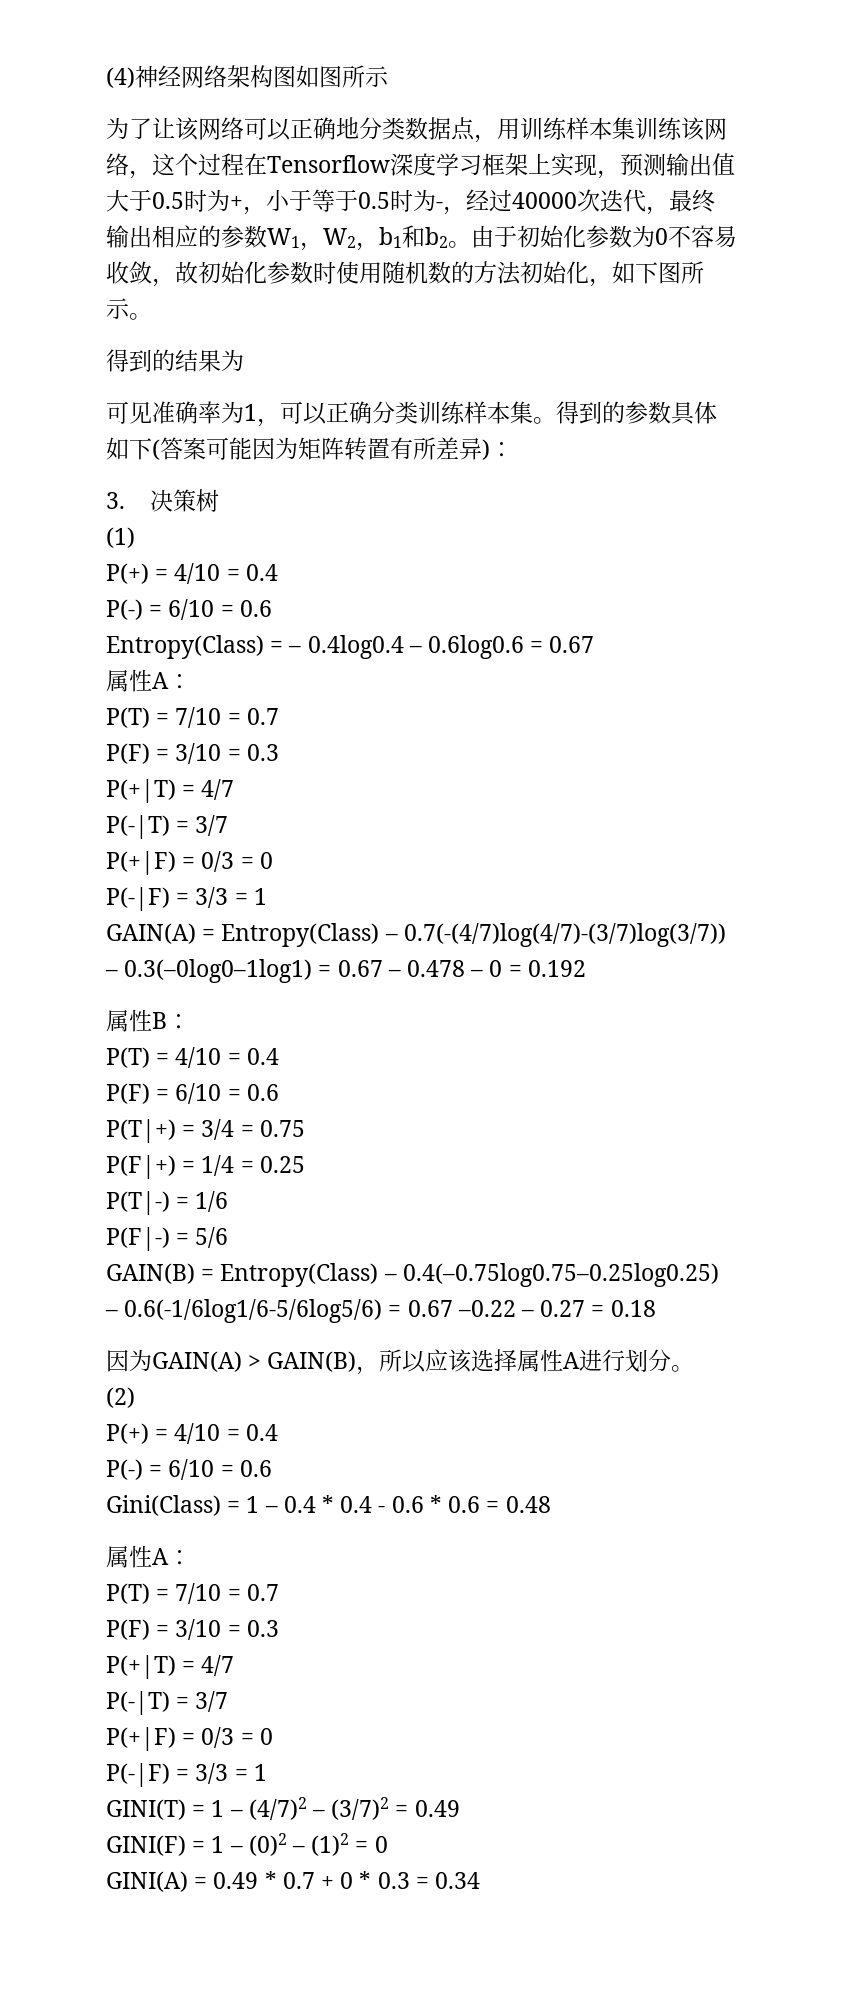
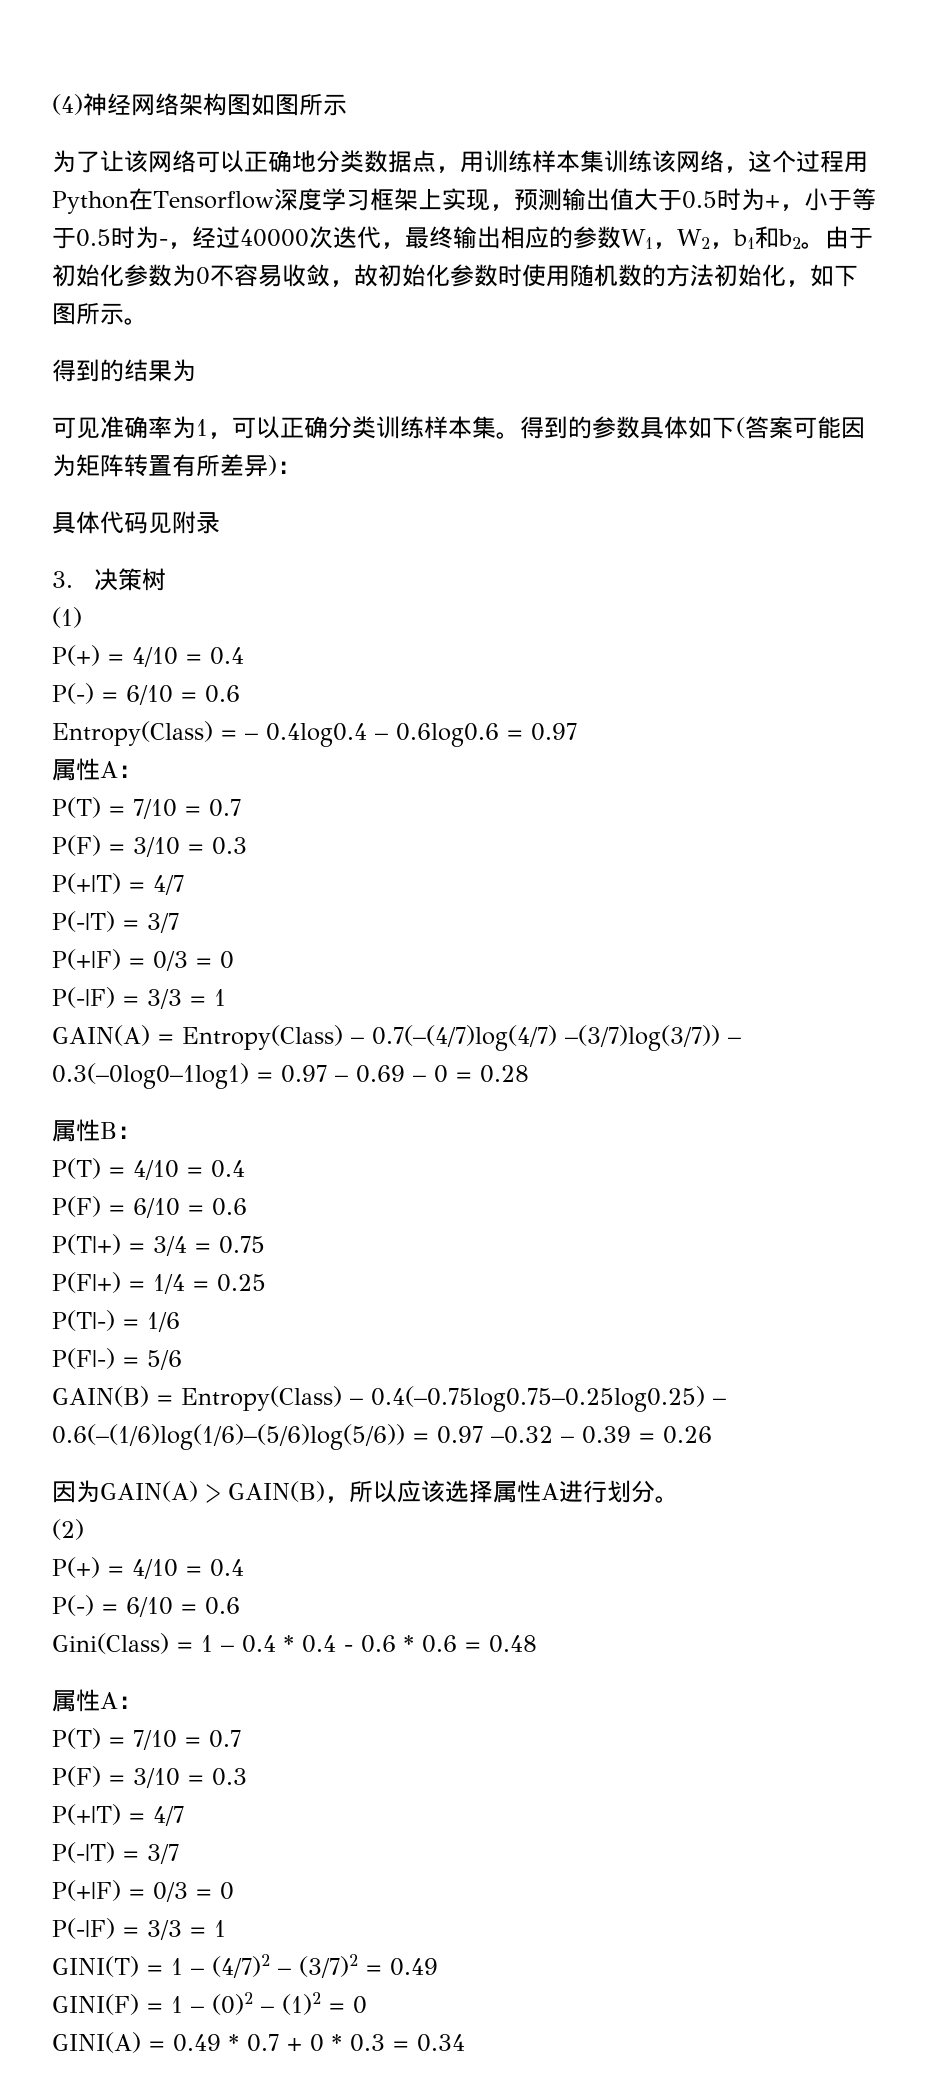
- 为了让该网络可以正确地分类数据点，用训练样本集训练该网络，这个过程在Tensorflow深度学习框架上实现，预测输出值大于0.5时为+，小于等于0.5时为-，经过40000次迭代，最终输出相应的参数W1，W2，b1和b2。
+ 为了让该网络可以正确地分类数据点，用训练样本集训练该网络，这个过程用Python在Tensorflow深度学习框架上实现，预测输出值大于0.5时为+，小于等于0.5时为-，经过40000次迭代，最终输出相应的参数W1，W2，b1和b2。
+ 具体代码见附录
- Entropy(Class) = – 0.4log0.4 – 0.6log0.6 = 0.67
+ Entropy(Class) = – 0.4log0.4 – 0.6log0.6 = 0.97
- GAIN(A) = Entropy(Class) – 0.7(-(4/7)log(4/7)-(3/7)log(3/7)) – 0.3(–0log0–1log1) = 0.67 – 0.478 – 0 = 0.192
+ GAIN(A) = Entropy(Class) – 0.7(–(4/7)log(4/7) –(3/7)log(3/7)) – 0.3(–0log0–1log1) = 0.97 – 0.69 – 0 = 0.28
- GAIN(B) = Entropy(Class) – 0.4(–0.75log0.75–0.25log0.25) – 0.6(-1/6log1/6-5/6log5/6) = 0.67 –0.22 – 0.27 = 0.18
+ GAIN(B) = Entropy(Class) – 0.4(–0.75log0.75–0.25log0.25) – 0.6(–(1/6)log(1/6)–(5/6)log(5/6)) = 0.97 –0.32 – 0.39 = 0.26

